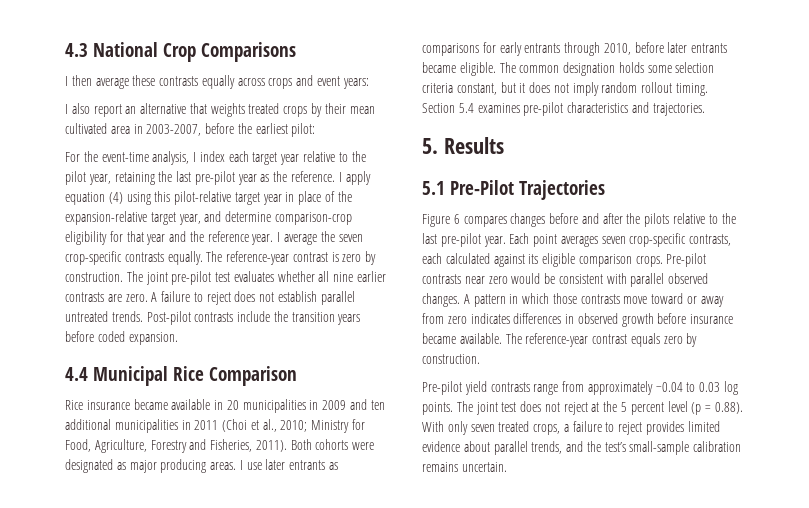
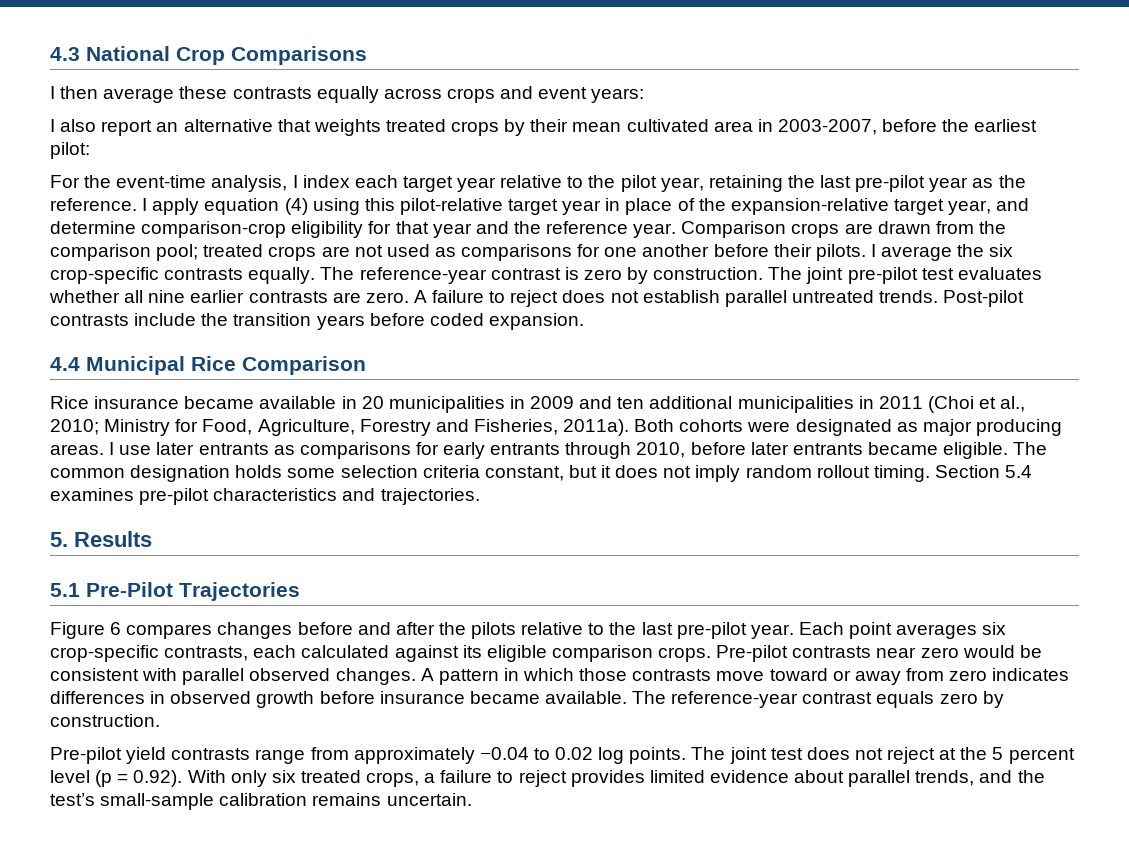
+ Comparison crops are drawn from the comparison pool; treated crops are not used as comparisons for one another before their pilots.
- I average the seven crop-specific contrasts equally.
+ I average the six crop-specific contrasts equally.
- Rice insurance became available in 20 municipalities in 2009 and ten additional municipalities in 2011 (Choi et al., 2010; Ministry for Food, Agriculture, Forestry and Fisheries, 2011).
+ Rice insurance became available in 20 municipalities in 2009 and ten additional municipalities in 2011 (Choi et al., 2010; Ministry for Food, Agriculture, Forestry and Fisheries, 2011a).
- Each point averages seven crop-specific contrasts, each calculated against its eligible comparison crops.
+ Each point averages six crop-specific contrasts, each calculated against its eligible comparison crops.
- Pre-pilot yield contrasts range from approximately −0.04 to 0.03 log points.
+ Pre-pilot yield contrasts range from approximately −0.04 to 0.02 log points.
- The joint test does not reject at the 5 percent level (p = 0.88). With only seven treated crops, a failure to reject provides limited evidence about parallel trends, and the test’s small-sample calibration remains uncertain.
+ The joint test does not reject at the 5 percent level (p = 0.92). With only six treated crops, a failure to reject provides limited evidence about parallel trends, and the test’s small-sample calibration remains uncertain.

